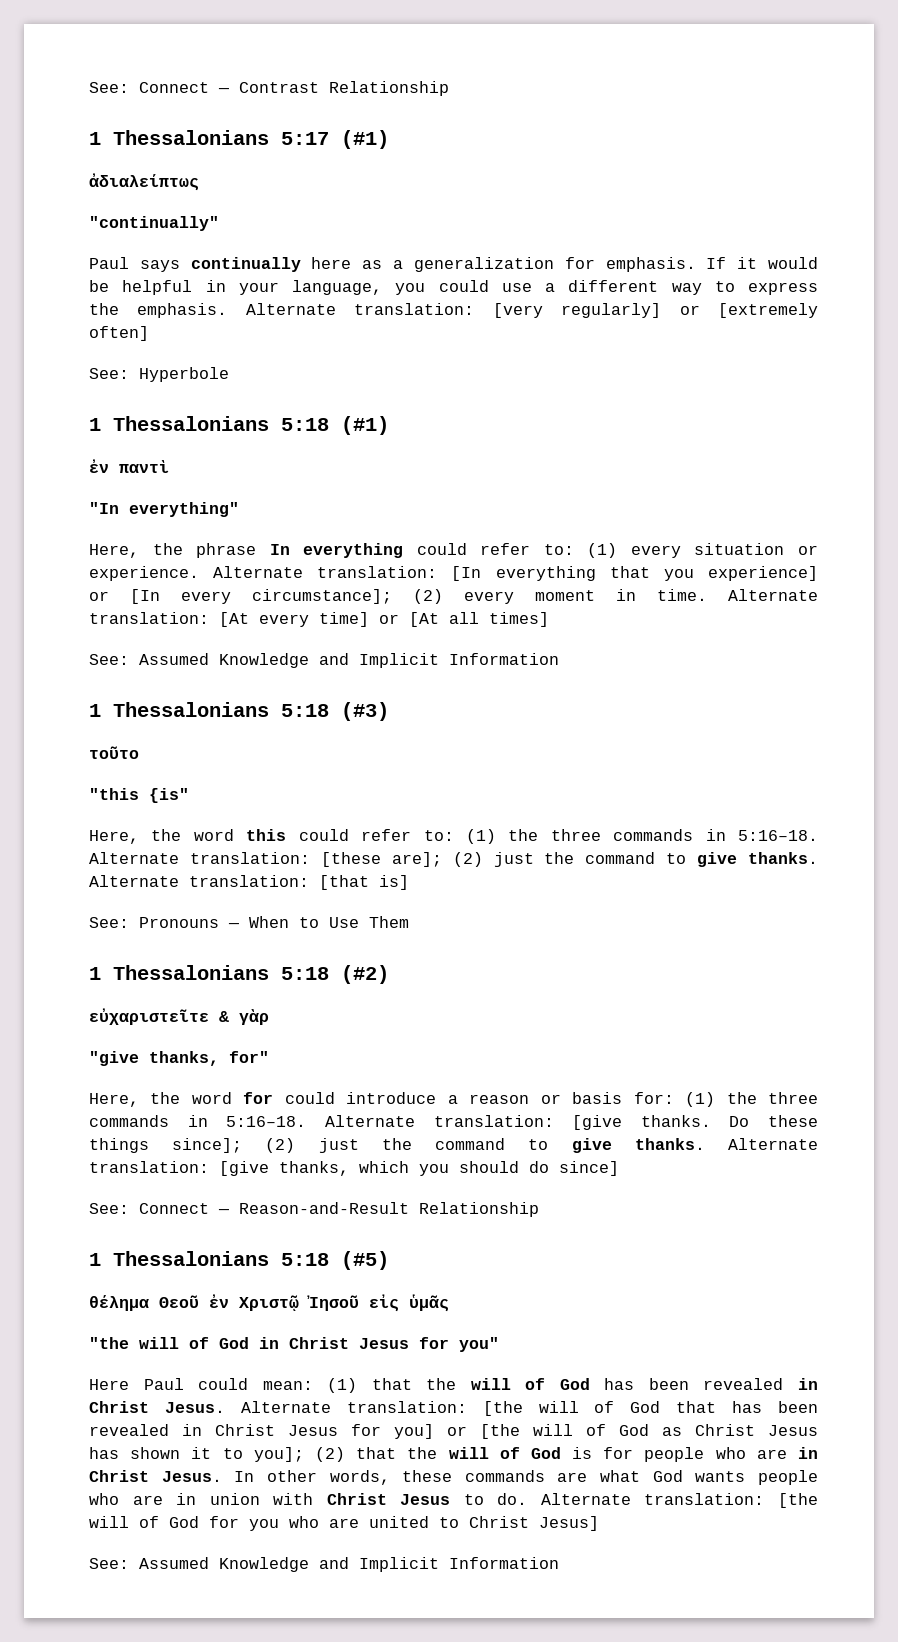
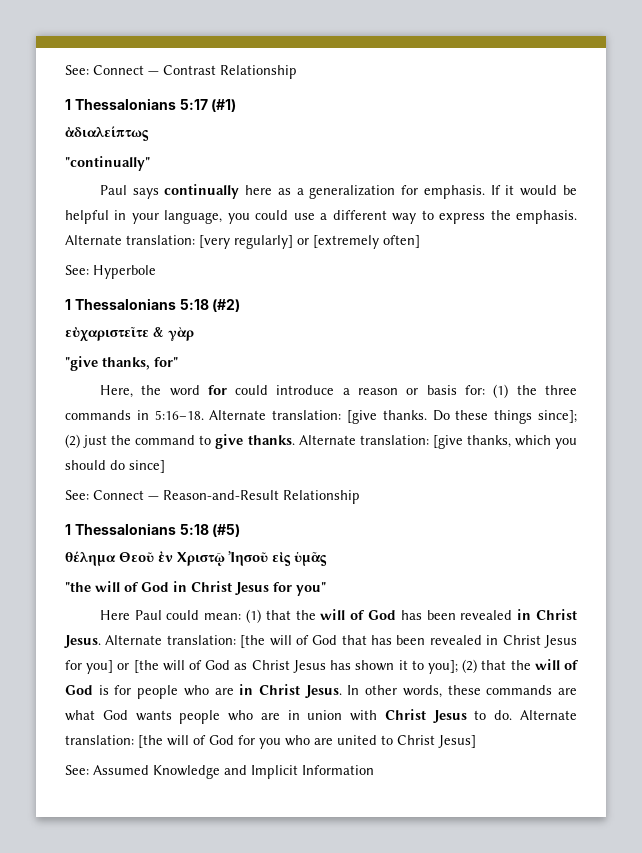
- 1 Thessalonians 5:18 (#1)
- ἐν παντὶ
- "In everything"
- Here, the phrase In everything could refer to: (1) every situation or experience. Alternate translation: [In everything that you experience] or [In every circumstance]; (2) every moment in time. Alternate translation: [At every time] or [At all times]
- See: Assumed Knowledge and Implicit Information
- 1 Thessalonians 5:18 (#3)
- τοῦτο
- "this {is"
- Here, the word this could refer to: (1) the three commands in 5:16–18. Alternate translation: [these are]; (2) just the command to give thanks. Alternate translation: [that is]
- See: Pronouns — When to Use Them

